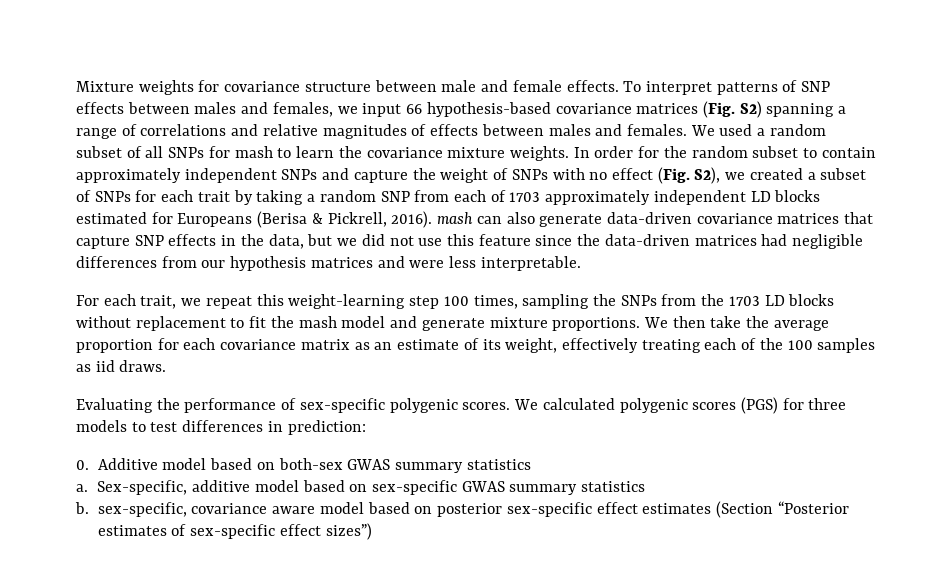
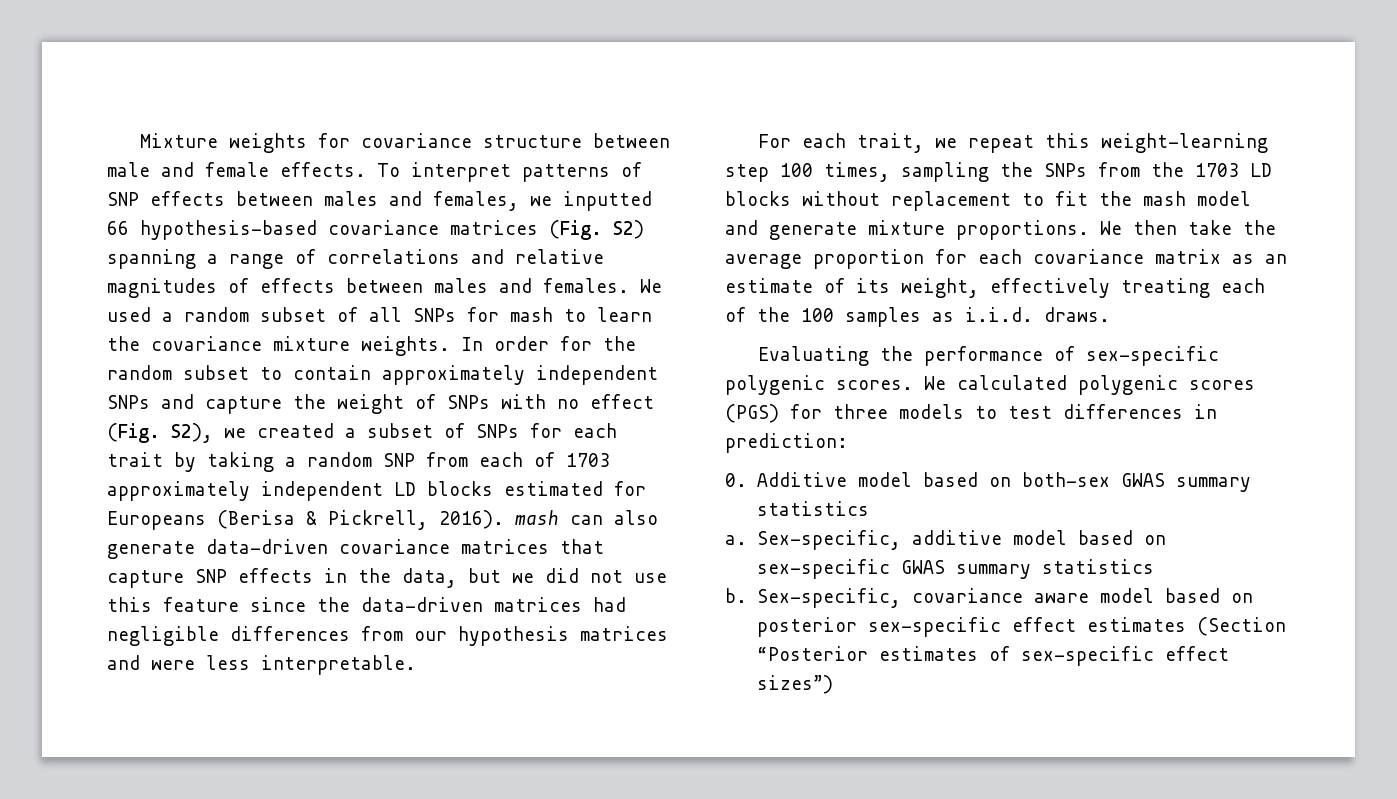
- To interpret patterns of SNP effects between males and females, we input 66 hypothesis-based covariance matrices (Fig. S2) spanning a range of correlations and relative magnitudes of effects between males and females.
+ To interpret patterns of SNP effects between males and females, we inputted 66 hypothesis-based covariance matrices (Fig. S2) spanning a range of correlations and relative magnitudes of effects between males and females.
- We then take the average proportion for each covariance matrix as an estimate of its weight, effectively treating each of the 100 samples as iid draws.
+ We then take the average proportion for each covariance matrix as an estimate of its weight, effectively treating each of the 100 samples as i.i.d. draws.
- b. sex-specific, covariance aware model based on posterior sex-specific effect estimates (Section “Posterior estimates of sex-specific effect sizes”)
+ b. Sex-specific, covariance aware model based on posterior sex-specific effect estimates (Section “Posterior estimates of sex-specific effect sizes”)

